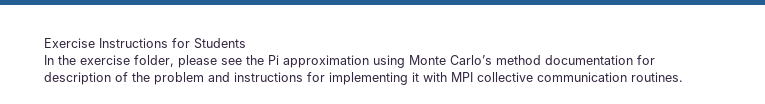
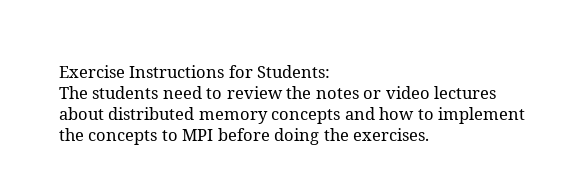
- Exercise Instructions for Students
- In the exercise folder, please see the Pi approximation using Monte Carlo’s method documentation for description of the problem and instructions for implementing it with MPI collective communication routines.
+ Exercise Instructions for Students:
+ The students need to review the notes or video lectures about distributed memory concepts and how to implement the concepts to MPI before doing the exercises.

